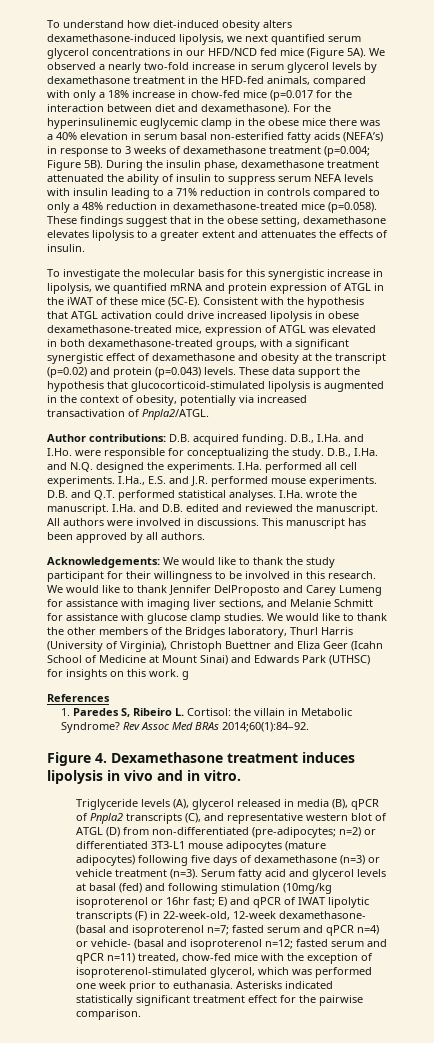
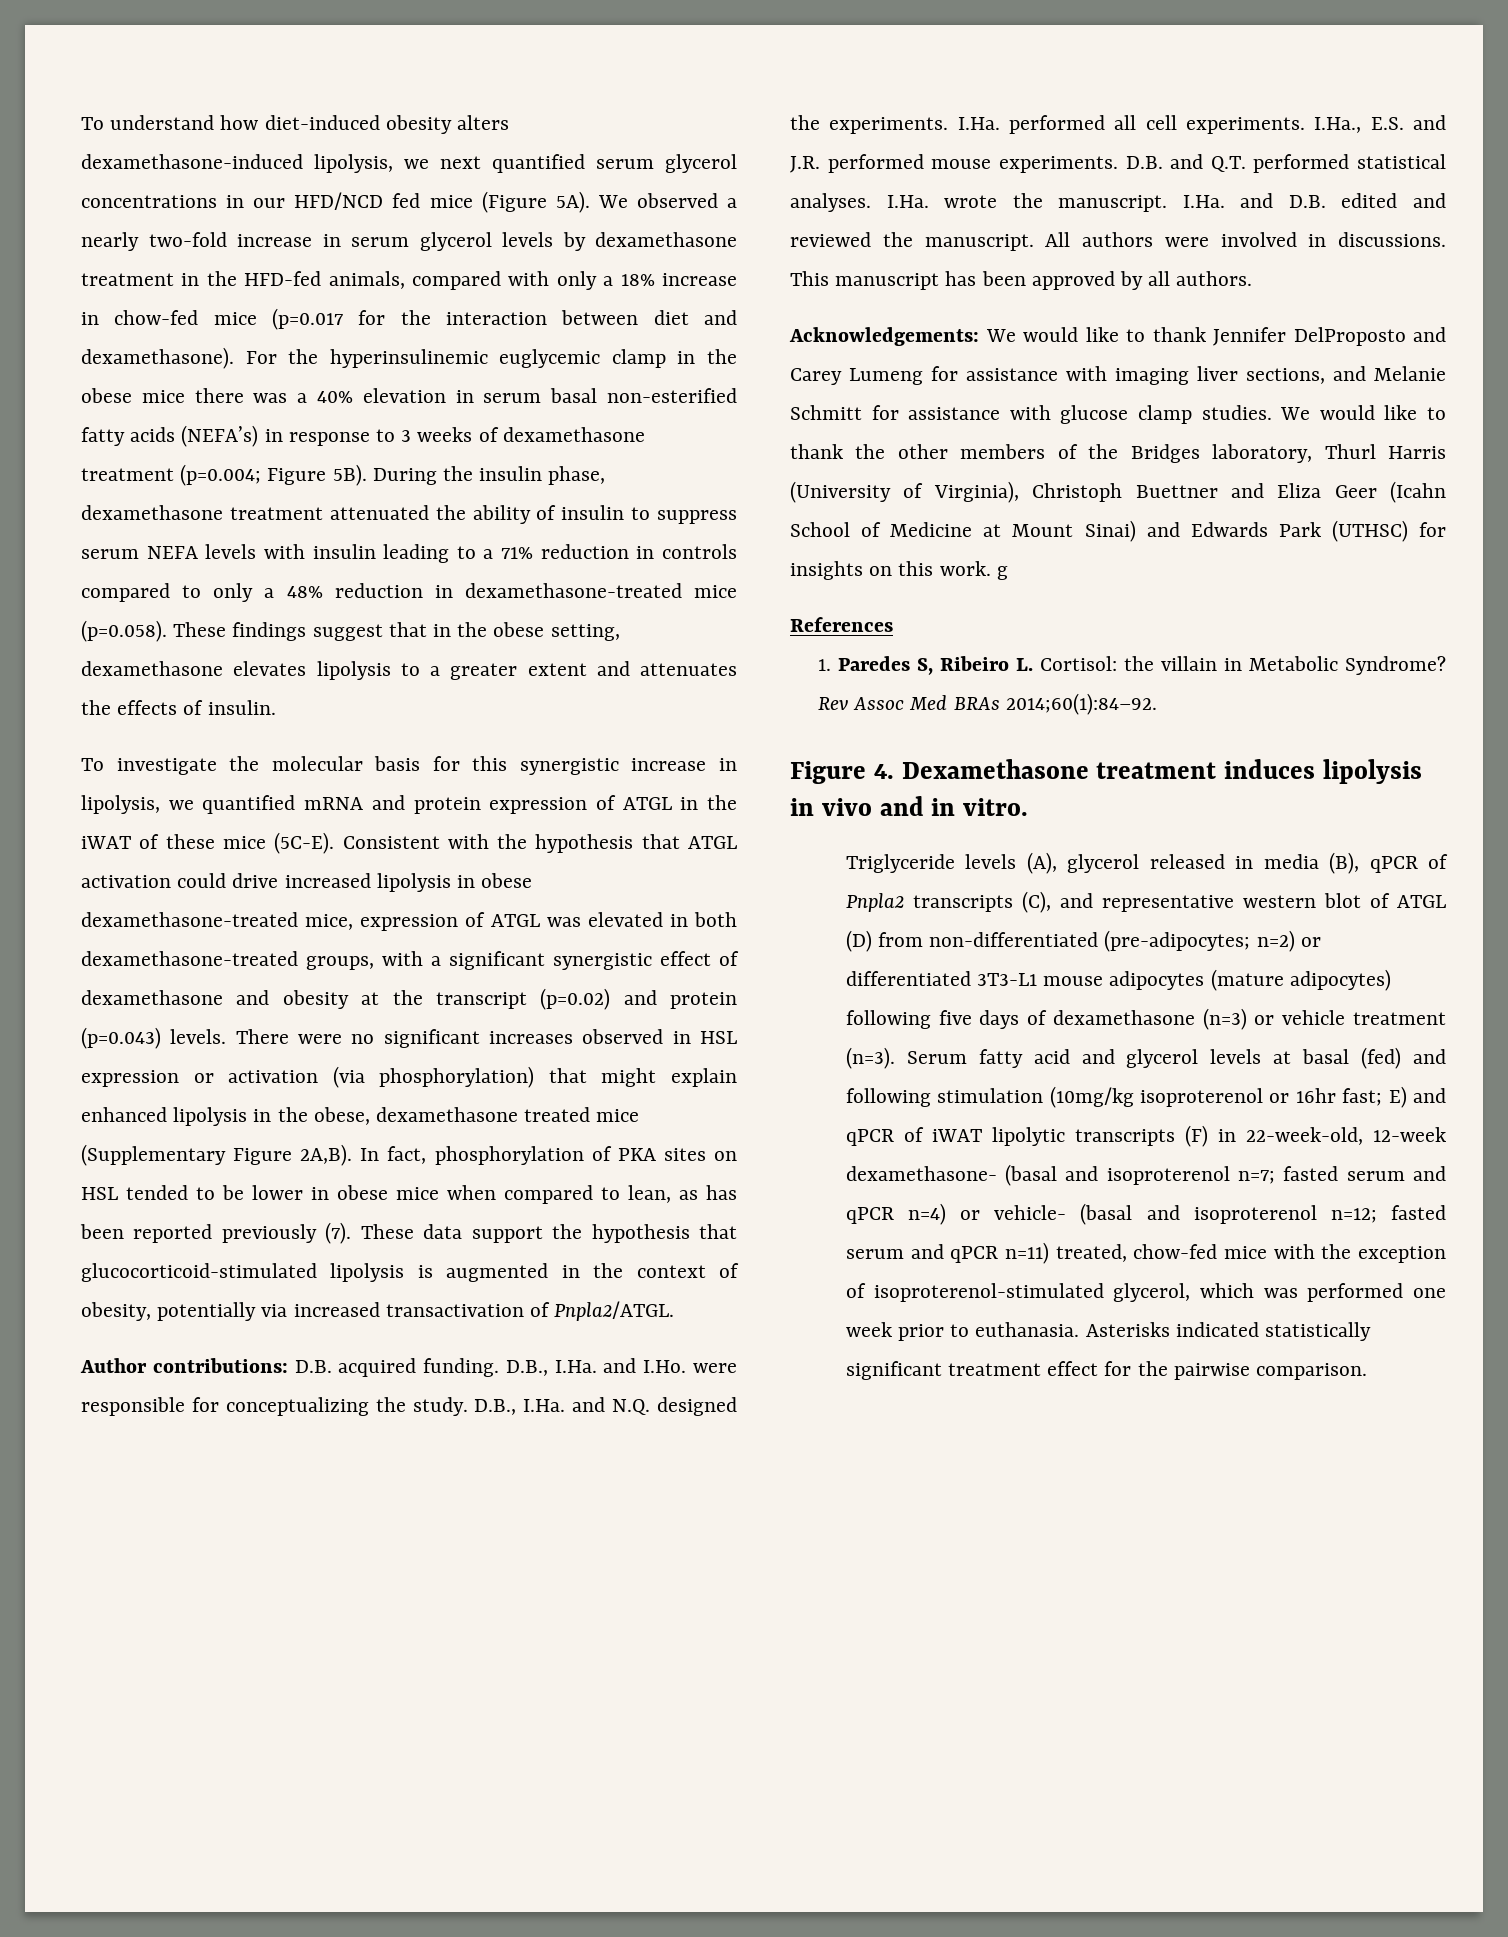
+ There were no significant increases observed in HSL expression or activation (via phosphorylation) that might explain enhanced lipolysis in the obese, dexamethasone treated mice (Supplementary Figure 2A,B). In fact, phosphorylation of PKA sites on HSL tended to be lower in obese mice when compared to lean, as has been reported previously (7).
- Acknowledgements: We would like to thank the study participant for their willingness to be involved in this research. We would like to thank Jennifer DelProposto and Carey Lumeng for assistance with imaging liver sections, and Melanie Schmitt for assistance with glucose clamp studies.
+ Acknowledgements: We would like to thank Jennifer DelProposto and Carey Lumeng for assistance with imaging liver sections, and Melanie Schmitt for assistance with glucose clamp studies.
- E) and qPCR of IWAT lipolytic transcripts (F) in 22-week-old, 12-week dexamethasone- (basal and isoproterenol n=7;
+ E) and qPCR of iWAT lipolytic transcripts (F) in 22-week-old, 12-week dexamethasone- (basal and isoproterenol n=7;

